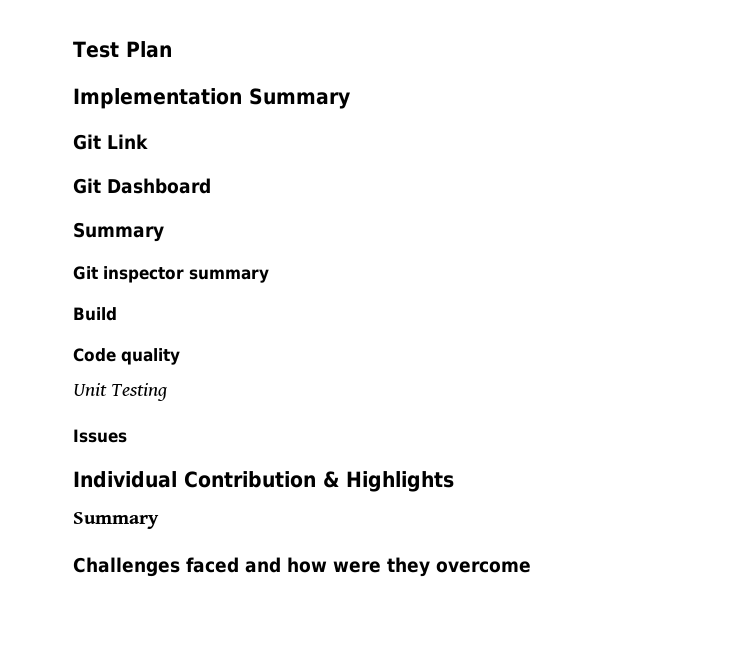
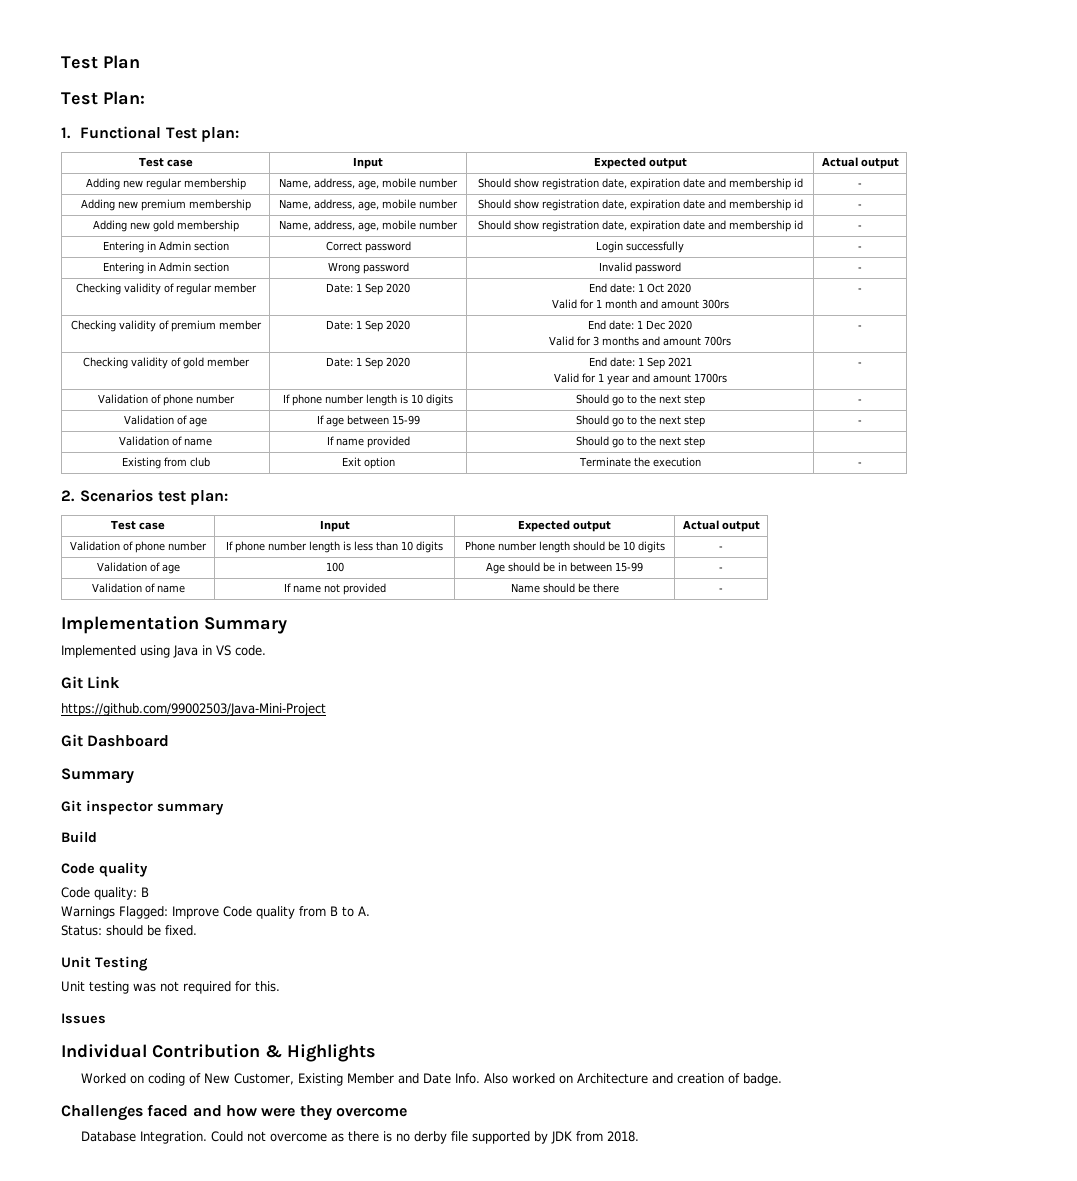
+ Test Plan:
+ 1. Functional Test plan:
+ Test case | Input | Expected output | Actual output
+ Adding new regular membership | Name, address, age, mobile number | Should show registration date, expiration date and membership id | -
+ Adding new premium membership | Name, address, age, mobile number | Should show registration date, expiration date and membership id | -
+ Adding new gold membership | Name, address, age, mobile number | Should show registration date, expiration date and membership id | -
+ Entering in Admin section | Correct password | Login successfully | -
+ Entering in Admin section | Wrong password | Invalid password | -
+ Checking validity of regular member | Date: 1 Sep 2020 | End date: 1 Oct 2020
+ Valid for 1 month and amount 300rs | -
+ Checking validity of premium member | Date: 1 Sep 2020 | End date: 1 Dec 2020
+ Valid for 3 months and amount 700rs | -
+ Checking validity of gold member | Date: 1 Sep 2020 | End date: 1 Sep 2021
+ Valid for 1 year and amount 1700rs | -
+ Validation of phone number | If phone number length is 10 digits | Should go to the next step | -
+ Validation of age | If age between 15-99 | Should go to the next step | -
+ Validation of name | If name provided | Should go to the next step |
+ Existing from club | Exit option | Terminate the execution | -
+ 2. Scenarios test plan:
+ Test case | Input | Expected output | Actual output
+ Validation of phone number | If phone number length is less than 10 digits | Phone number length should be 10 digits | -
+ Validation of age | 100 | Age should be in between 15-99 | -
+ Validation of name | If name not provided | Name should be there | -
  Implementation Summary
+ Implemented using Java in VS code.
+ https://github.com/99002503/Java-Mini-Project
+ Code quality: B
+ Warnings Flagged: Improve Code quality from B to A.
+ Status: should be fixed.
  Unit Testing
+ Unit testing was not required for this.
  Individual Contribution & Highlights
- Summary
+ Worked on coding of New Customer, Existing Member and Date Info. Also worked on Architecture and creation of badge.
+ Database Integration. Could not overcome as there is no derby file supported by JDK from 2018.

